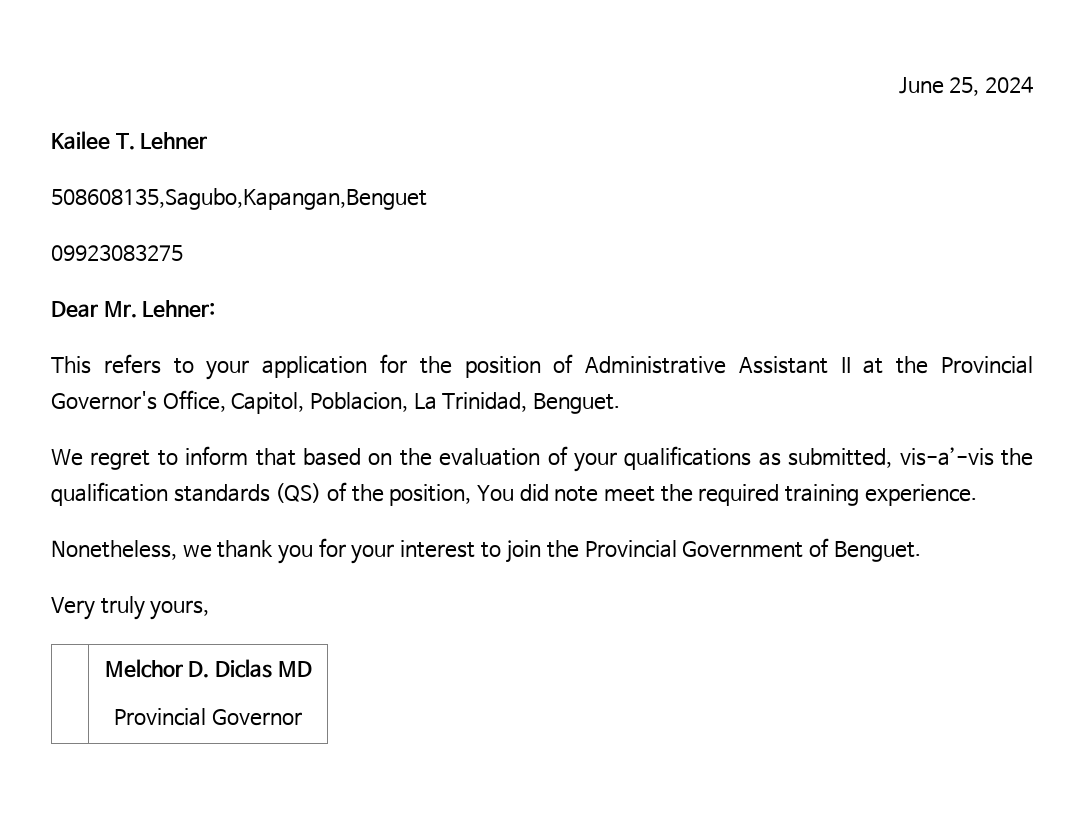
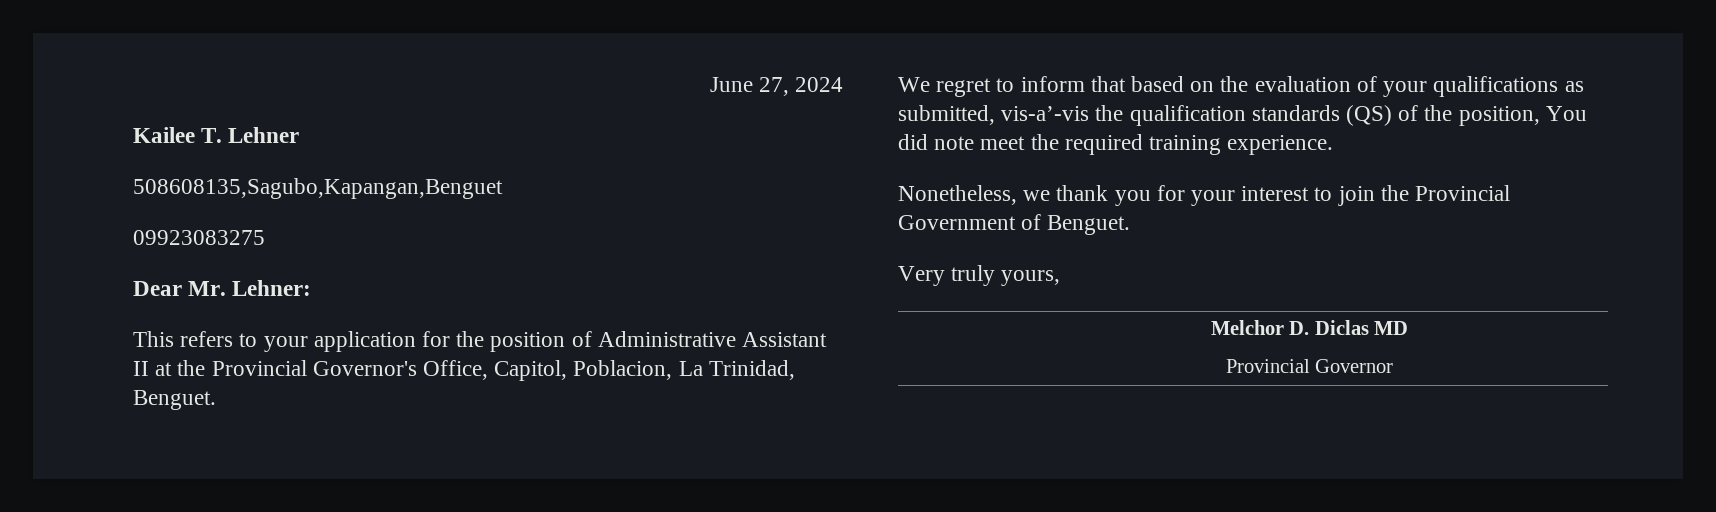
- June 25, 2024
+ June 27, 2024

